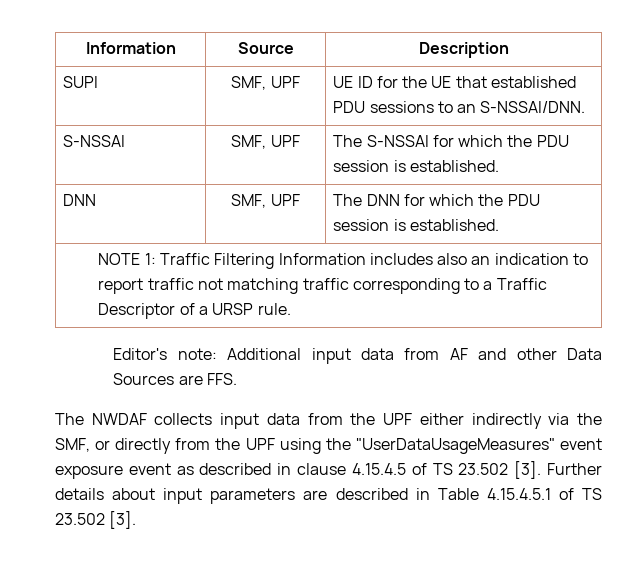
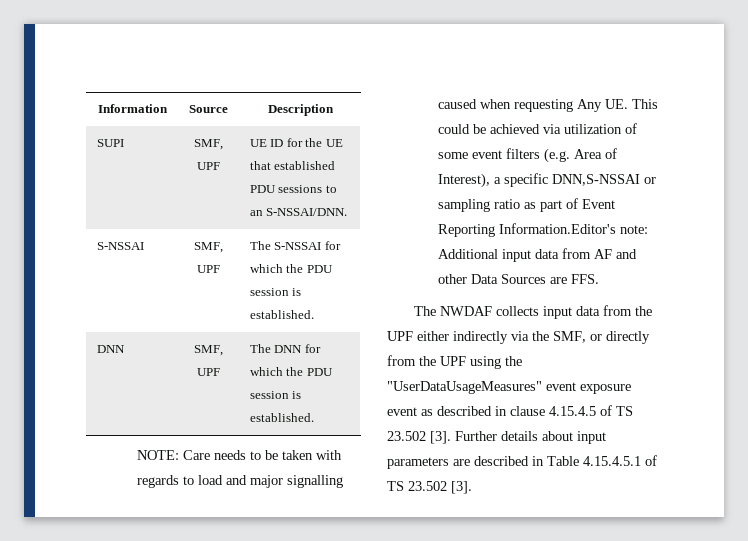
- NOTE 1: Traffic Filtering Information includes also an indication to report traffic not matching traffic corresponding to a Traffic Descriptor of a URSP rule.
- Editor's note: Additional input data from AF and other Data Sources are FFS.
+ NOTE: Care needs to be taken with regards to load and major signalling caused when requesting Any UE. This could be achieved via utilization of some event filters (e.g. Area of Interest), a specific DNN,S-NSSAI or sampling ratio as part of Event Reporting Information.Editor's note: Additional input data from AF and other Data Sources are FFS.

